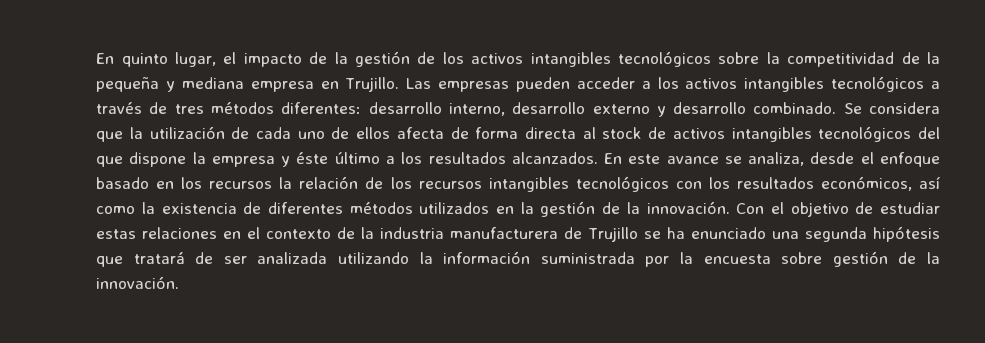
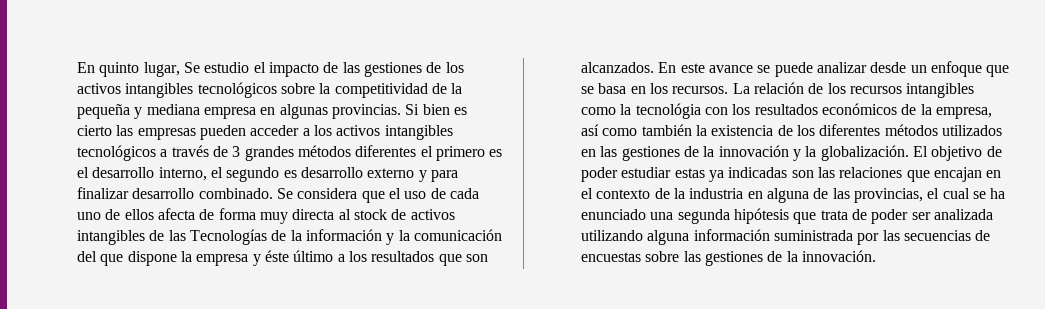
- En quinto lugar, el impacto de la gestión de los activos intangibles tecnológicos sobre la competitividad de la pequeña y mediana empresa en Trujillo. Las empresas pueden acceder a los activos intangibles tecnológicos a través de tres métodos diferentes: desarrollo interno, desarrollo externo y desarrollo combinado.
+ En quinto lugar, Se estudio el impacto de las gestiones de los activos intangibles tecnológicos sobre la competitividad de la pequeña y mediana empresa en algunas provincias. Si bien es cierto las empresas pueden acceder a los activos intangibles tecnológicos a través de 3 grandes métodos diferentes el primero es el desarrollo interno, el segundo es desarrollo externo y para finalizar desarrollo combinado.
- Se considera que la utilización de cada uno de ellos afecta de forma directa al stock de activos intangibles tecnológicos del que dispone la empresa y éste último a los resultados alcanzados.
+ Se considera que el uso de cada uno de ellos afecta de forma muy directa al stock de activos intangibles de las Tecnologías de la información y la comunicación del que dispone la empresa y éste último a los resultados que son alcanzados.
- En este avance se analiza, desde el enfoque basado en los recursos la relación de los recursos intangibles tecnológicos con los resultados económicos, así como la existencia de diferentes métodos utilizados en la gestión de la innovación. Con el objetivo de estudiar estas relaciones en el contexto de la industria manufacturera de Trujillo se ha enunciado una segunda hipótesis que tratará de ser analizada utilizando la información suministrada por la encuesta sobre gestión de la innovación.
+ En este avance se puede analizar desde un enfoque que se basa en los recursos. La relación de los recursos intangibles como la tecnológia con los resultados económicos de la empresa, así como también la existencia de los diferentes métodos utilizados en las gestiones de la innovación y la globalización. El objetivo de poder estudiar estas ya indicadas son las relaciones que encajan en el contexto de la industria en alguna de las provincias, el cual se ha enunciado una segunda hipótesis que trata de poder ser analizada utilizando alguna información suministrada por las secuencias de encuestas sobre las gestiones de la innovación.

